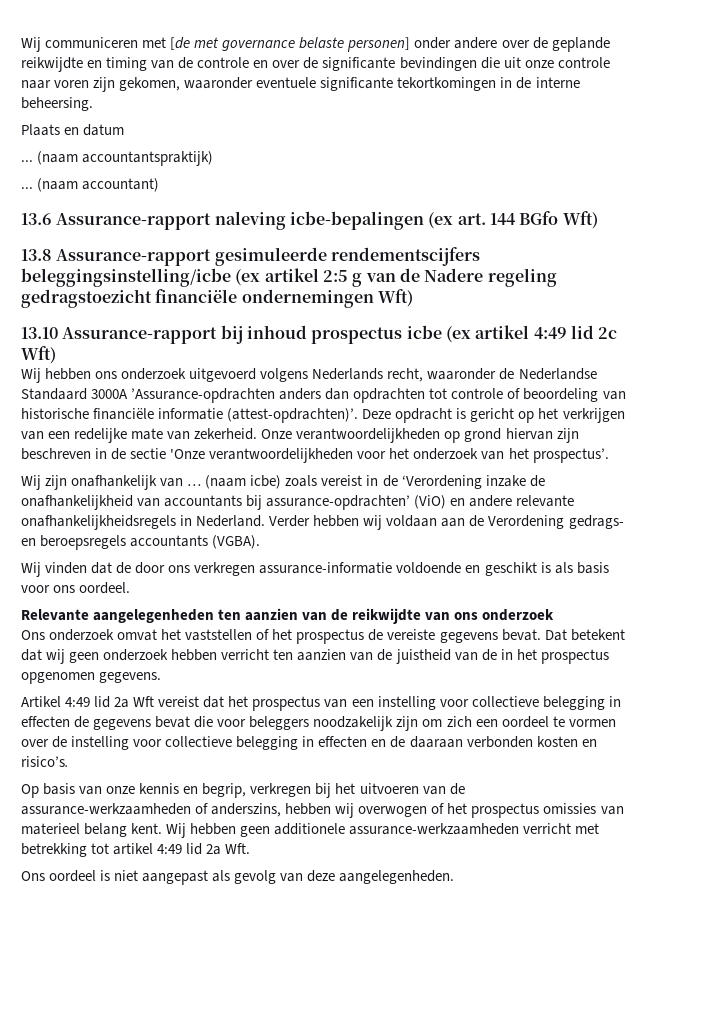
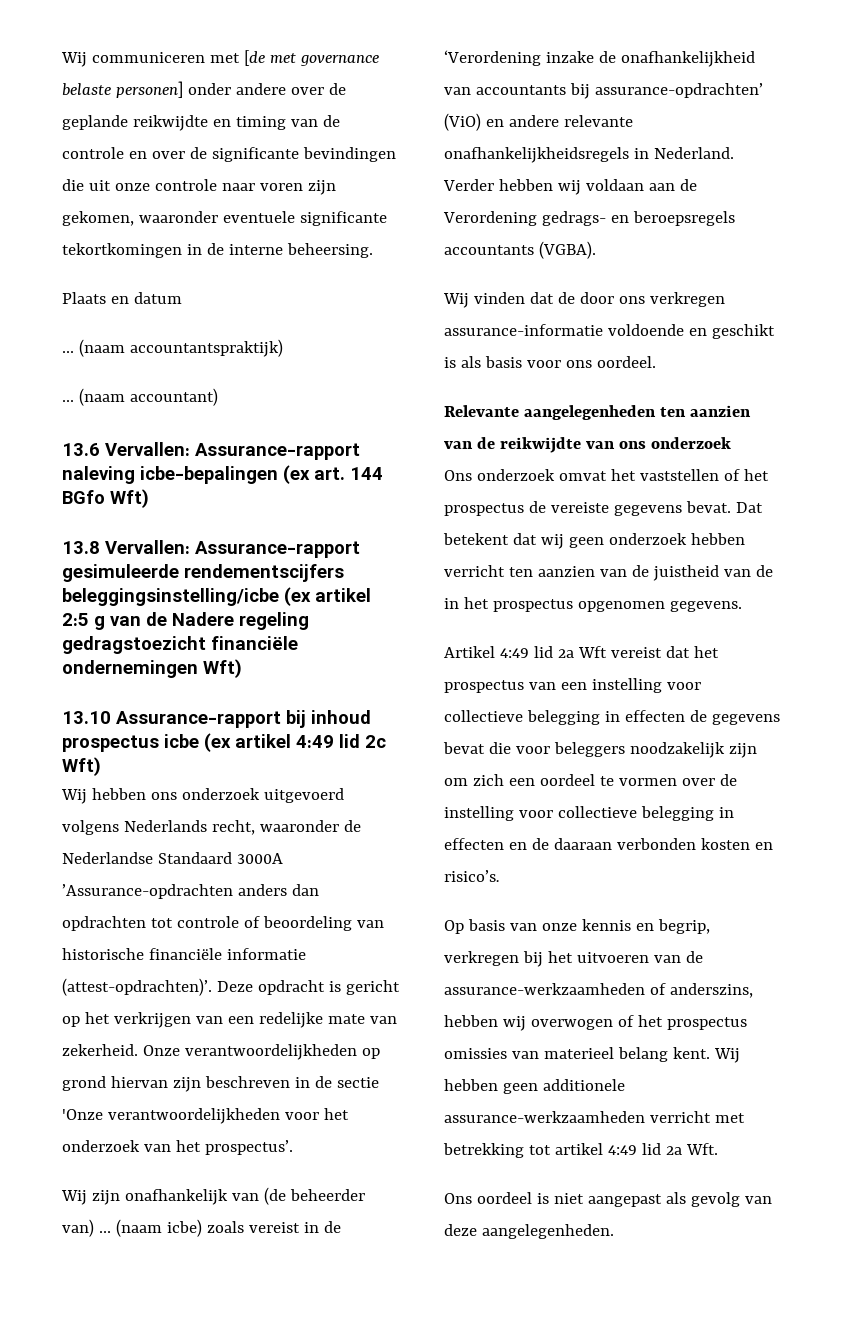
- 13.6 Assurance-rapport naleving icbe-bepalingen (ex art. 144 BGfo Wft)
+ 13.6 Vervallen: Assurance-rapport naleving icbe-bepalingen (ex art. 144 BGfo Wft)
- 13.8 Assurance-rapport gesimuleerde rendementscijfers beleggingsinstelling/icbe (ex artikel 2:5 g van de Nadere regeling gedragstoezicht financiële ondernemingen Wft)
+ 13.8 Vervallen: Assurance-rapport gesimuleerde rendementscijfers beleggingsinstelling/icbe (ex artikel 2:5 g van de Nadere regeling gedragstoezicht financiële ondernemingen Wft)
- Wij zijn onafhankelijk van …
+ Wij zijn onafhankelijk van (de beheerder van) …

